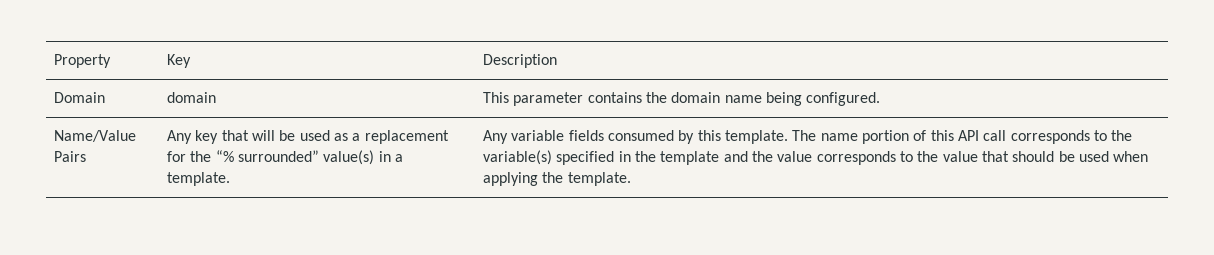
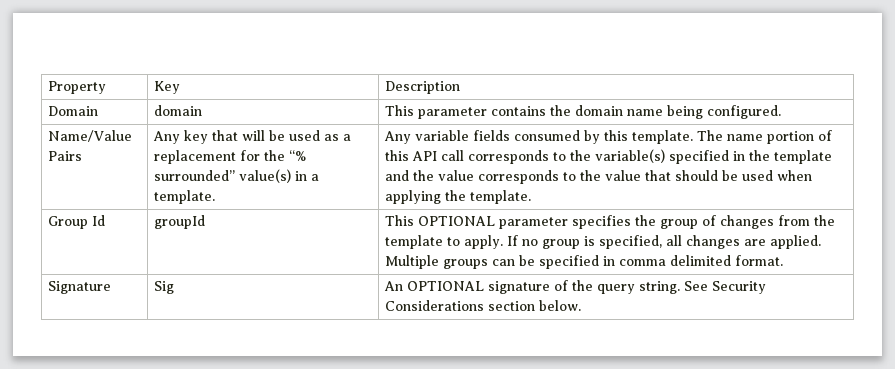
+ Group Id | groupId | This OPTIONAL parameter specifies the group of changes from the template to apply. If no group is specified, all changes are applied. Multiple groups can be specified in comma delimited format.
+ Signature | Sig | An OPTIONAL signature of the query string. See Security Considerations section below.

